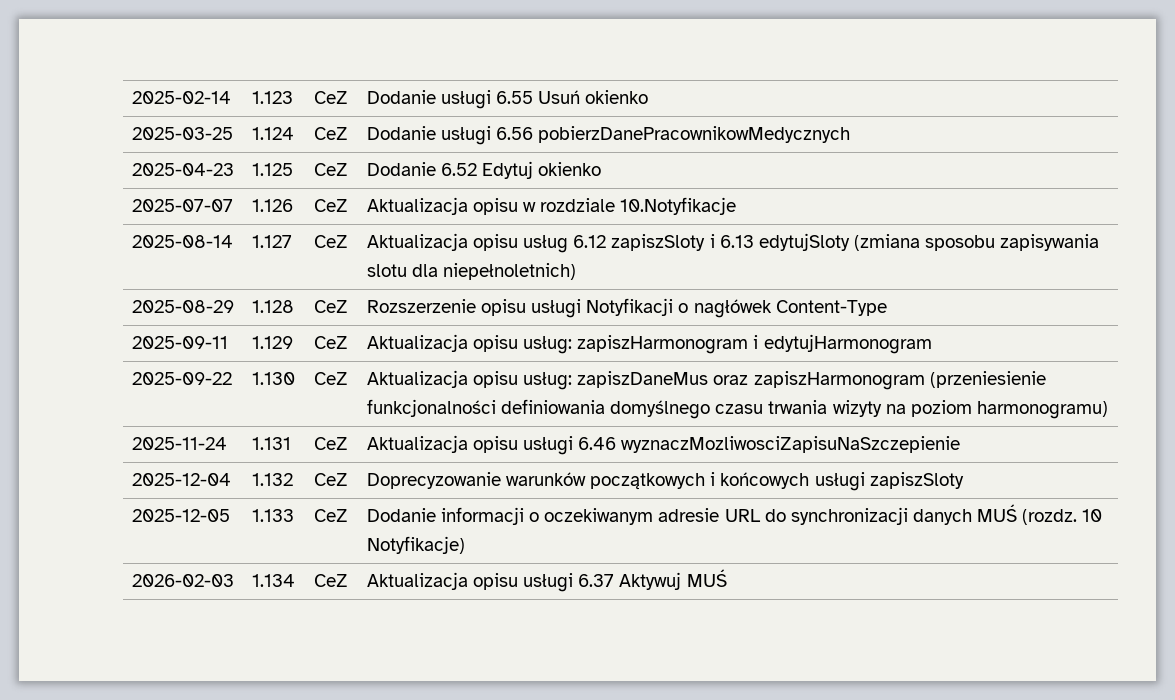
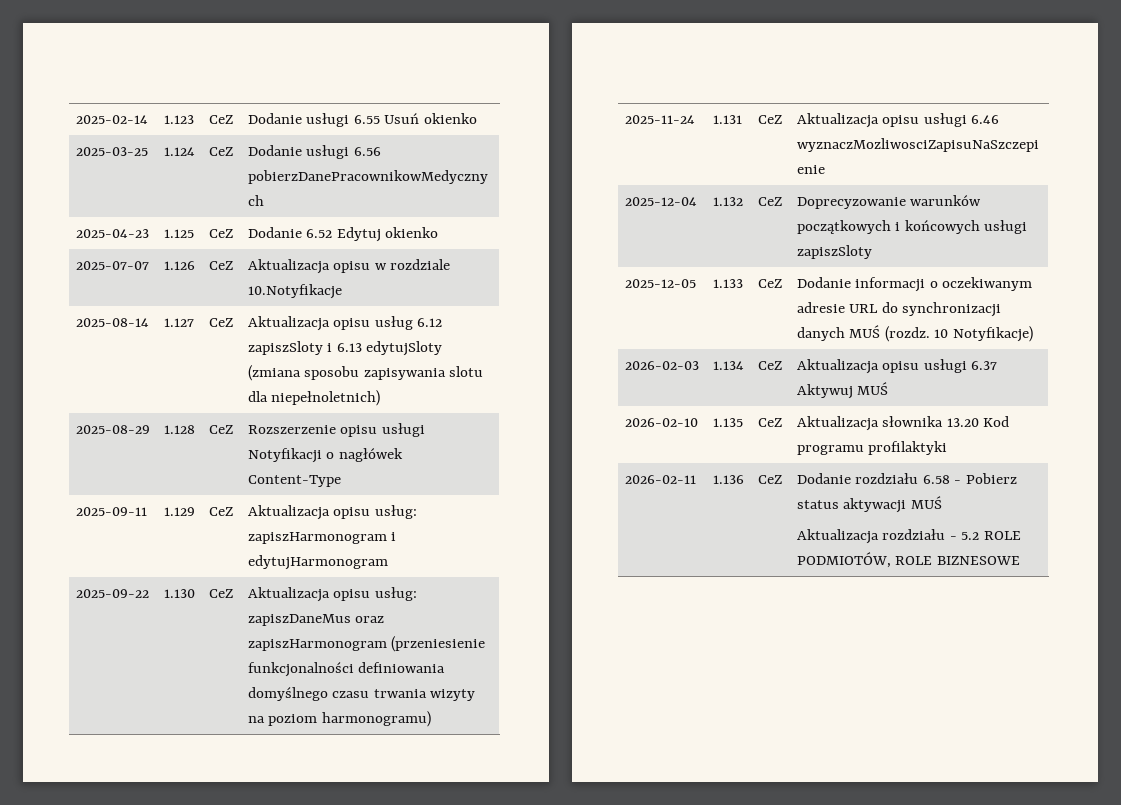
+ 2026-02-10 | 1.135 | CeZ | Aktualizacja słownika 13.20 Kod programu profilaktyki
+ 2026-02-11 | 1.136 | CeZ | Dodanie rozdziału 6.58 - Pobierz status aktywacji MUŚ
+ Aktualizacja rozdziału - 5.2 ROLE PODMIOTÓW, ROLE BIZNESOWE

